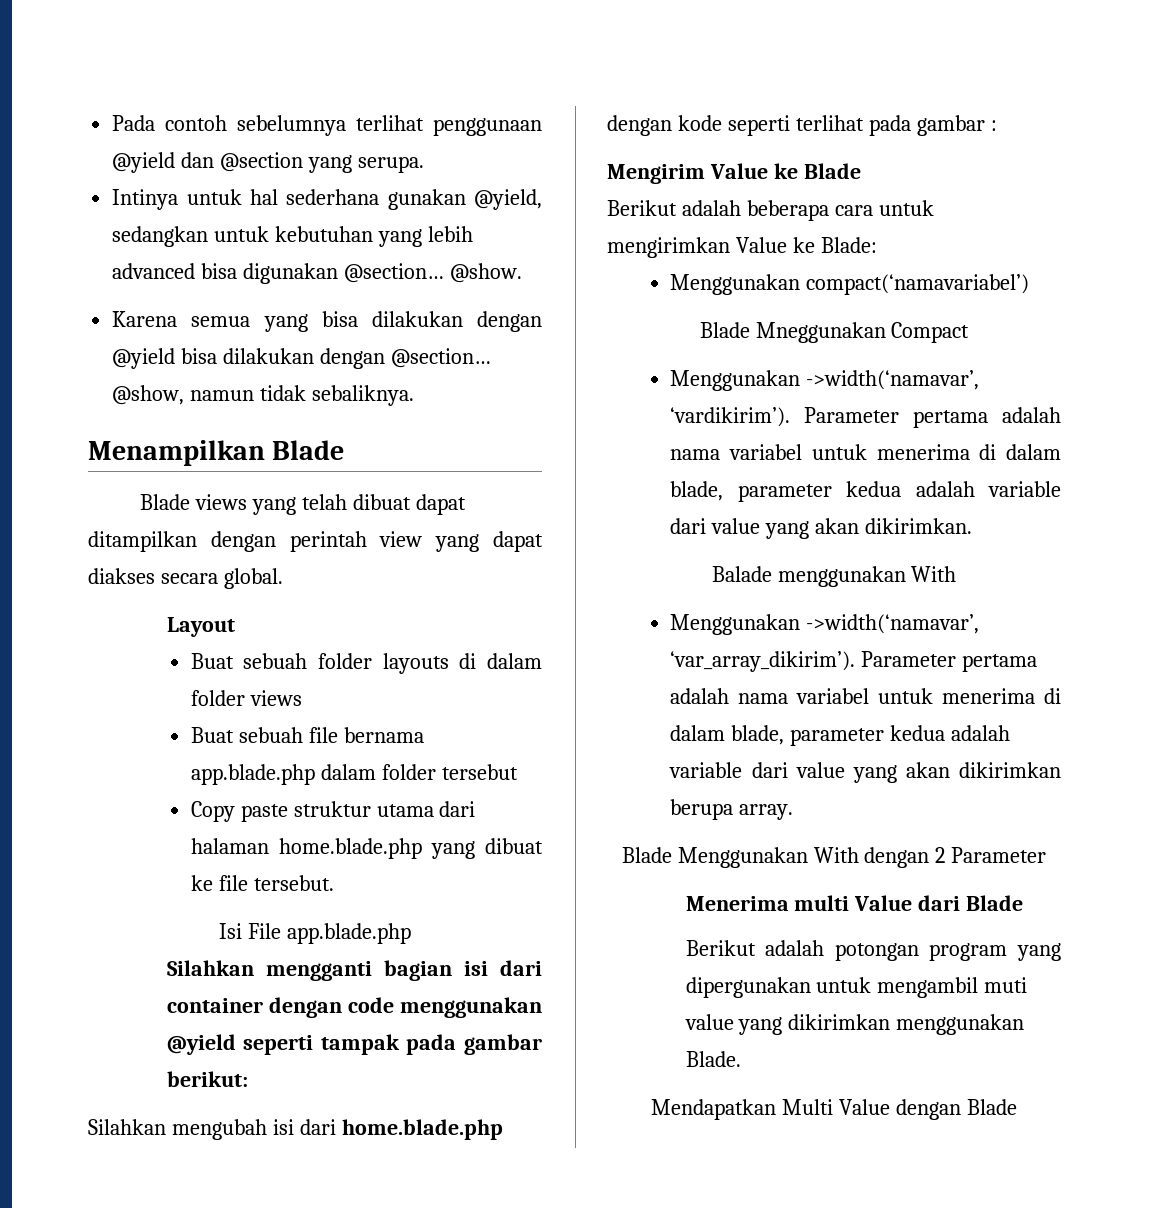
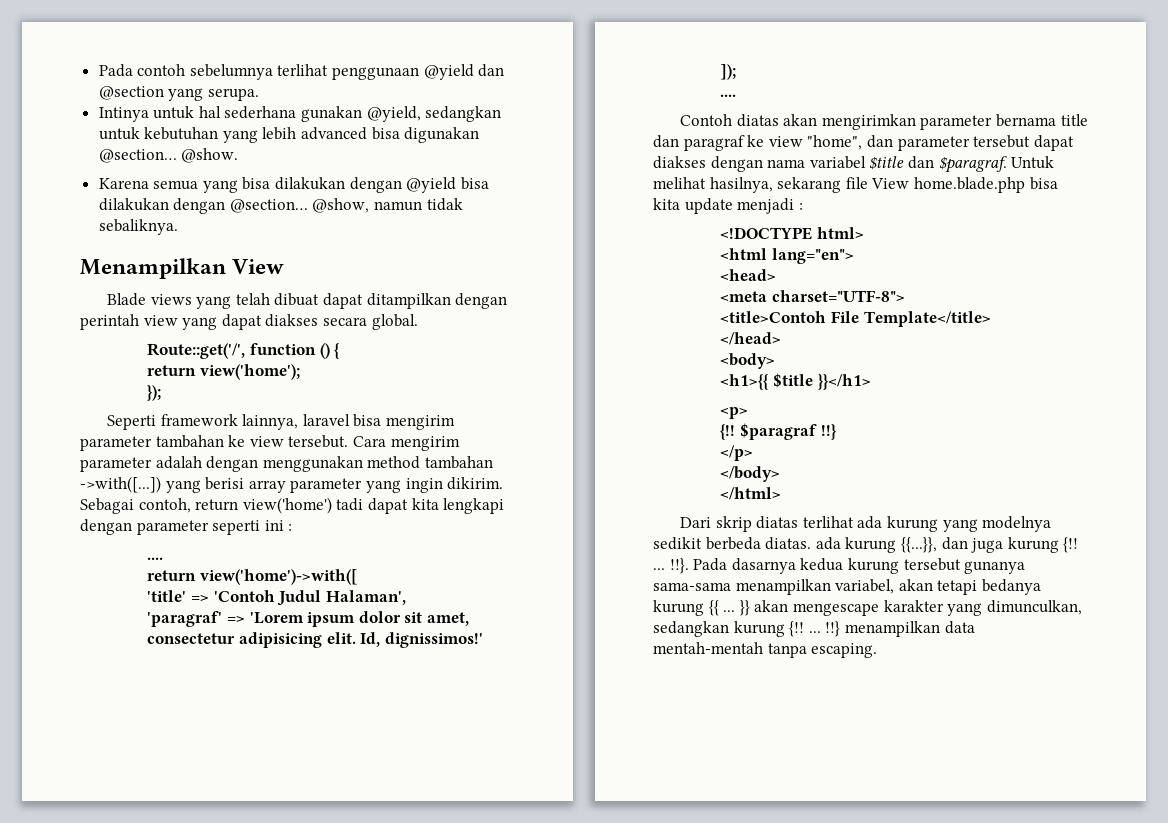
- Menampilkan Blade
+ Menampilkan View
- Layout
- Buat sebuah folder layouts di dalam folder views
- Buat sebuah file bernama app.blade.php dalam folder tersebut
- Copy paste struktur utama dari halaman home.blade.php yang dibuat ke file tersebut.
- Isi File app.blade.php
- Silahkan mengganti bagian isi dari container dengan code menggunakan @yield seperti tampak pada gambar berikut:
- Silahkan mengubah isi dari home.blade.php dengan kode seperti terlihat pada gambar :
- Mengirim Value ke Blade
- Berikut adalah beberapa cara untuk mengirimkan Value ke Blade:
- Menggunakan compact(‘namavariabel’)
- Blade Mneggunakan Compact
- Menggunakan ->width(‘namavar’, ‘vardikirim’). Parameter pertama adalah nama variabel untuk menerima di dalam blade, parameter kedua adalah variable dari value yang akan dikirimkan.
- Balade menggunakan With
- Menggunakan ->width(‘namavar’, ‘var_array_dikirim’). Parameter pertama adalah nama variabel untuk menerima di dalam blade, parameter kedua adalah variable dari value yang akan dikirimkan berupa array.
- Blade Menggunakan With dengan 2 Parameter
- Menerima multi Value dari Blade
- Berikut adalah potongan program yang dipergunakan untuk mengambil muti value yang dikirimkan menggunakan Blade.
- Mendapatkan Multi Value dengan Blade
+ Route::get('/', function () {
+ return view('home');
+ });
+ Seperti framework lainnya, laravel bisa mengirim parameter tambahan ke view tersebut. Cara mengirim parameter adalah dengan menggunakan method tambahan ->with([...]) yang berisi array parameter yang ingin dikirim. Sebagai contoh, return view('home') tadi dapat kita lengkapi dengan parameter seperti ini :
+ ....
+ return view('home')->with([
+ 'title' => 'Contoh Judul Halaman',
+ 'paragraf' => 'Lorem ipsum dolor sit amet, consectetur adipisicing elit. Id, dignissimos!'
+ ]);
+ ....
+ Contoh diatas akan mengirimkan parameter bernama title dan paragraf ke view "home", dan parameter tersebut dapat diakses dengan nama variabel $title dan $paragraf. Untuk melihat hasilnya, sekarang file View home.blade.php bisa kita update menjadi :
+ <!DOCTYPE html>
+ <html lang="en">
+ <head>
+ <meta charset="UTF-8">
+ <title>Contoh File Template</title>
+ </head>
+ <body>
+ <h1>{{ $title }}</h1>
+ <p>
+ {!! $paragraf !!}
+ </p>
+ </body>
+ </html>
+ Dari skrip diatas terlihat ada kurung yang modelnya sedikit berbeda diatas. ada kurung {{...}}, dan juga kurung {!! ... !!}. Pada dasarnya kedua kurung tersebut gunanya sama-sama menampilkan variabel, akan tetapi bedanya kurung {{ ... }} akan mengescape karakter yang dimunculkan, sedangkan kurung {!! ... !!} menampilkan data mentah-mentah tanpa escaping.

